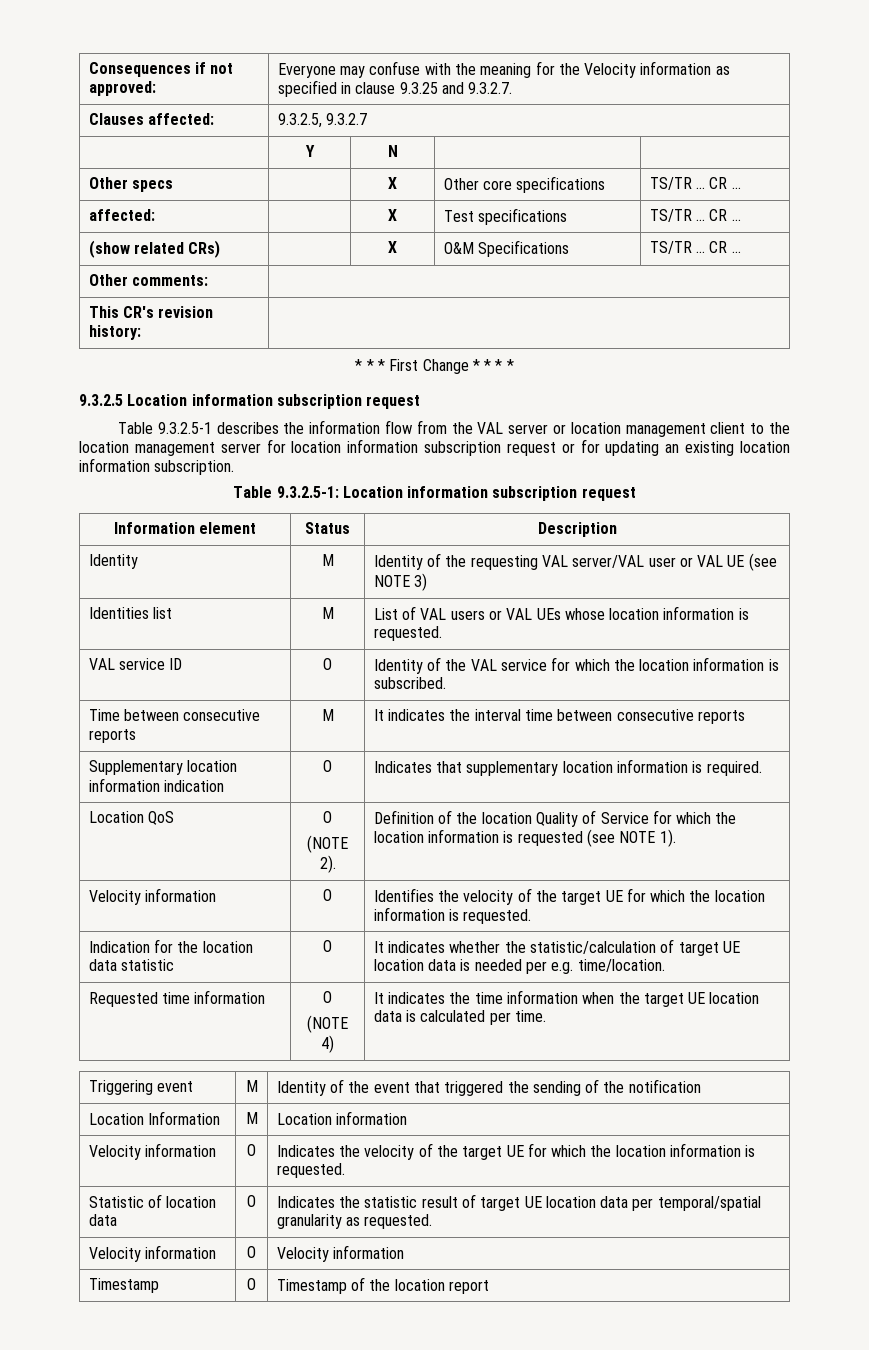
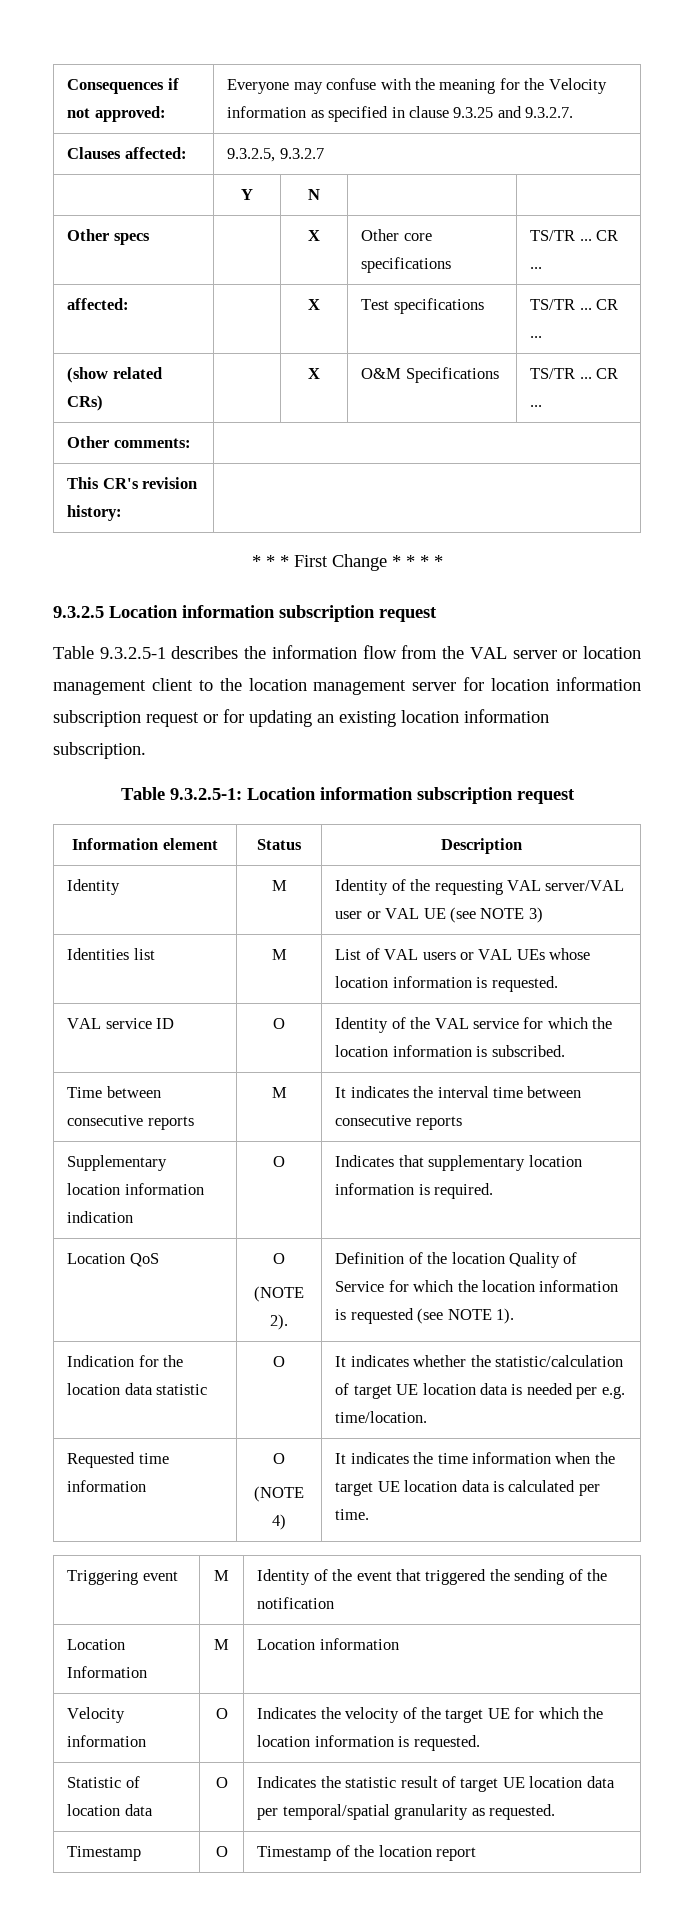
- Velocity information | O | Identifies the velocity of the target UE for which the location information is requested.
- Velocity information | O | Velocity information

